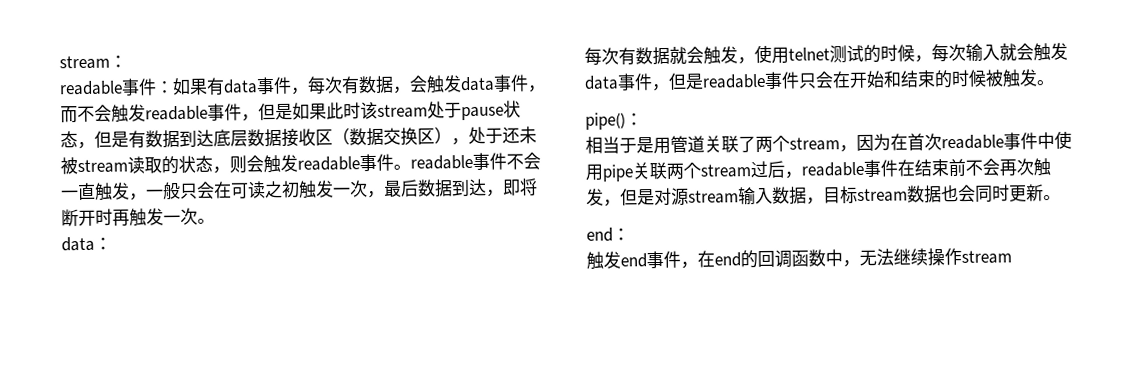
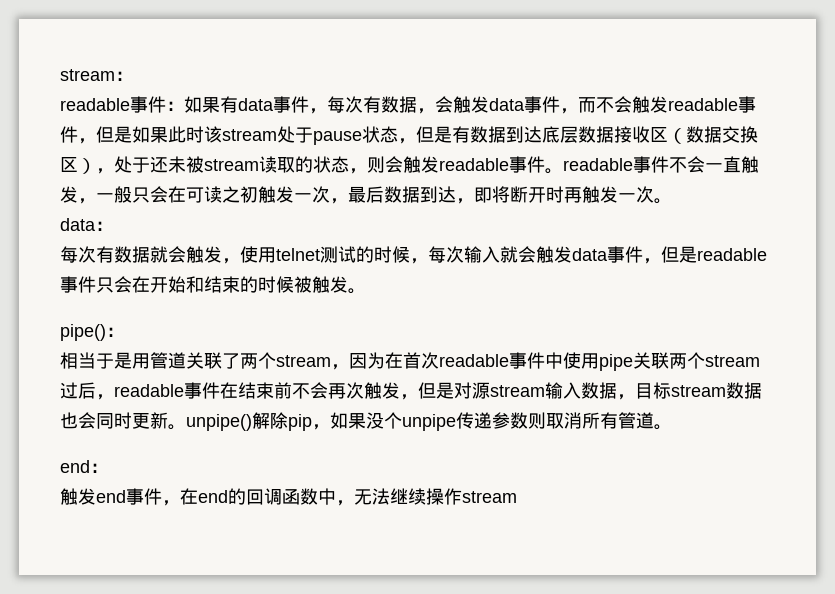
- 相当于是用管道关联了两个stream，因为在首次readable事件中使用pipe关联两个stream过后，readable事件在结束前不会再次触发，但是对源stream输入数据，目标stream数据也会同时更新。
+ 相当于是用管道关联了两个stream，因为在首次readable事件中使用pipe关联两个stream过后，readable事件在结束前不会再次触发，但是对源stream输入数据，目标stream数据也会同时更新。unpipe()解除pip，如果没个unpipe传递参数则取消所有管道。

